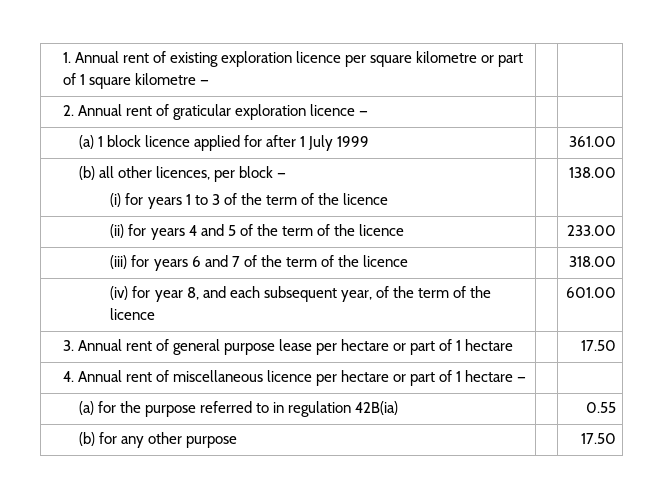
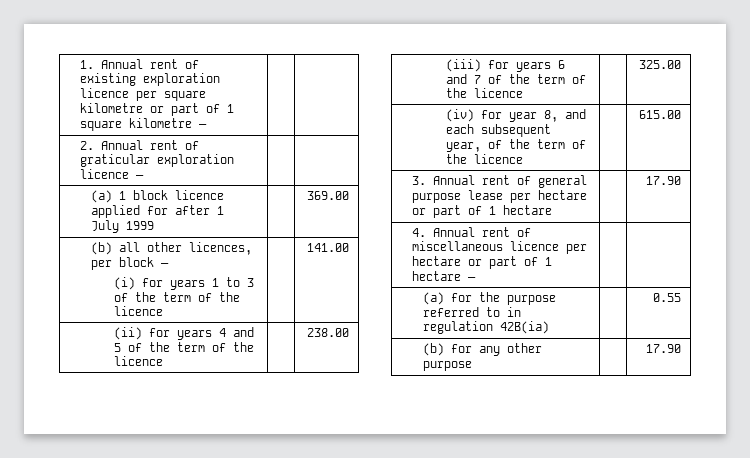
- (a) 1 block licence applied for after 1 July 1999 | | 361.00
+ (a) 1 block licence applied for after 1 July 1999 | | 369.00
  (b) all other licences, per block —
- (i) for years 1 to 3 of the term of the licence | | 138.00
+ (i) for years 1 to 3 of the term of the licence | | 141.00
- (ii) for years 4 and 5 of the term of the licence | | 233.00
+ (ii) for years 4 and 5 of the term of the licence | | 238.00
- (iii) for years 6 and 7 of the term of the licence | | 318.00
+ (iii) for years 6 and 7 of the term of the licence | | 325.00
- (iv) for year 8, and each subsequent year, of the term of the licence | | 601.00
+ (iv) for year 8, and each subsequent year, of the term of the licence | | 615.00
- 3. Annual rent of general purpose lease per hectare or part of 1 hectare | | 17.50
+ 3. Annual rent of general purpose lease per hectare or part of 1 hectare | | 17.90
- (b) for any other purpose | | 17.50
+ (b) for any other purpose | | 17.90

